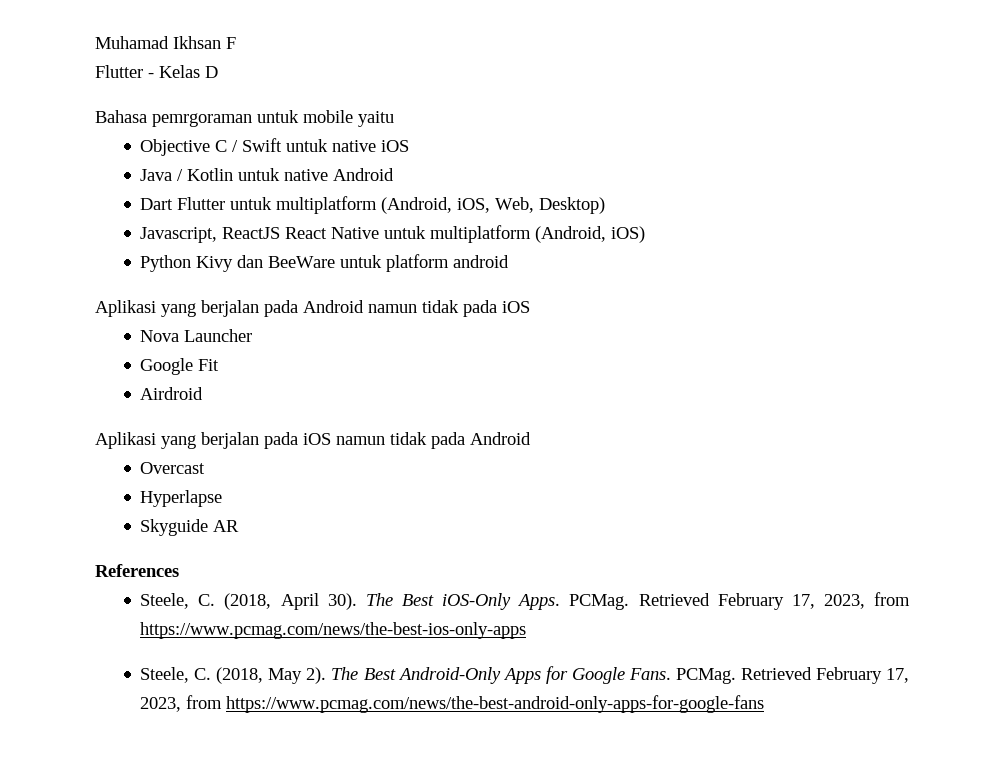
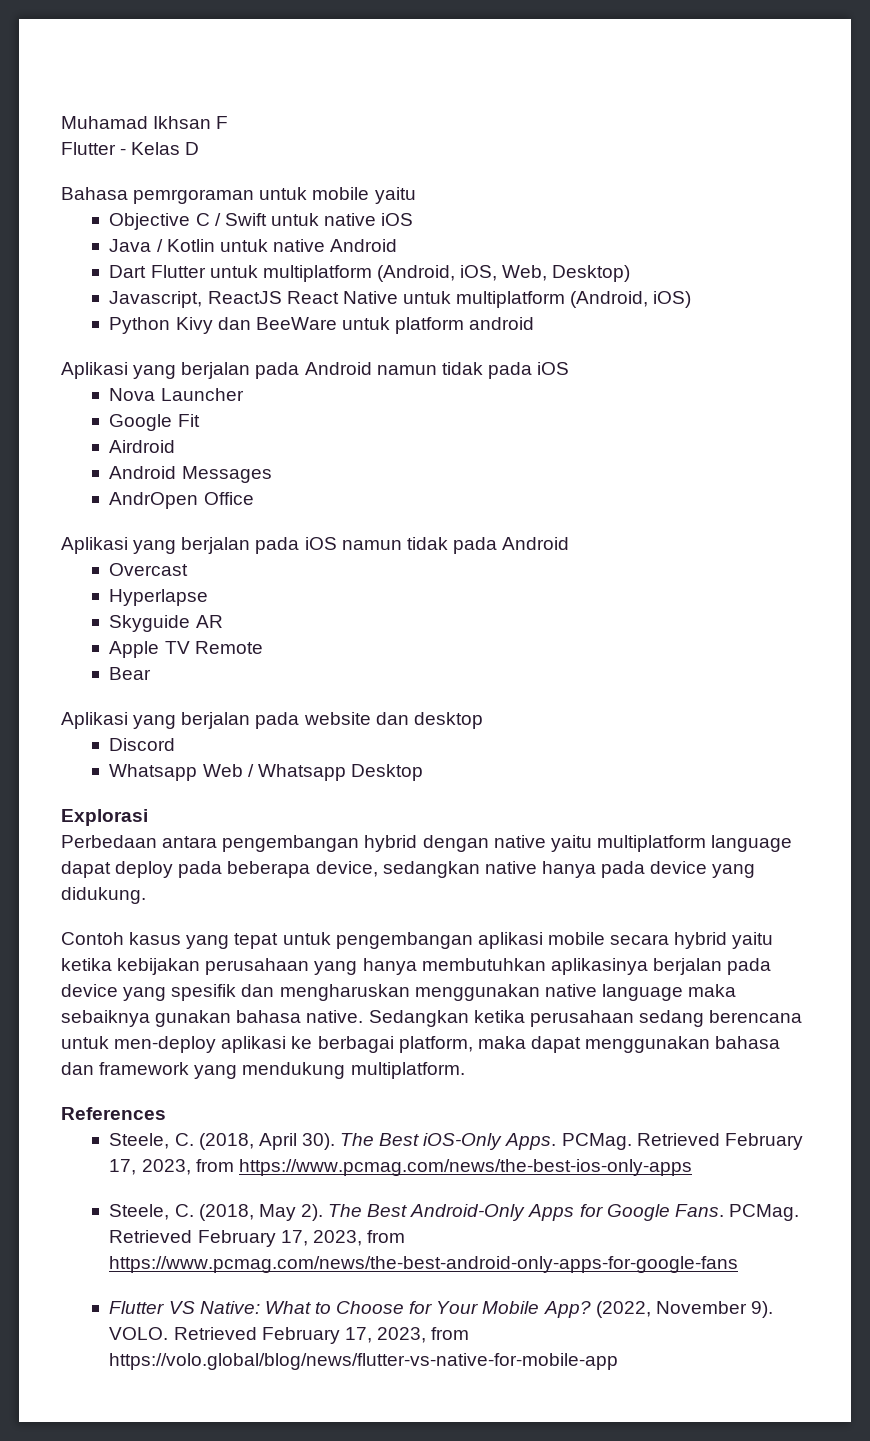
+ Android Messages
+ AndrOpen Office
+ Apple TV Remote
+ Bear
+ Aplikasi yang berjalan pada website dan desktop
+ Discord
+ Whatsapp Web / Whatsapp Desktop
+ Explorasi
+ Perbedaan antara pengembangan hybrid dengan native yaitu multiplatform language dapat deploy pada beberapa device, sedangkan native hanya pada device yang didukung.
+ Contoh kasus yang tepat untuk pengembangan aplikasi mobile secara hybrid yaitu ketika kebijakan perusahaan yang hanya membutuhkan aplikasinya berjalan pada device yang spesifik dan mengharuskan menggunakan native language maka sebaiknya gunakan bahasa native. Sedangkan ketika perusahaan sedang berencana untuk men-deploy aplikasi ke berbagai platform, maka dapat menggunakan bahasa dan framework yang mendukung multiplatform.
+ Flutter VS Native: What to Choose for Your Mobile App? (2022, November 9). VOLO. Retrieved February 17, 2023, from https://volo.global/blog/news/flutter-vs-native-for-mobile-app

